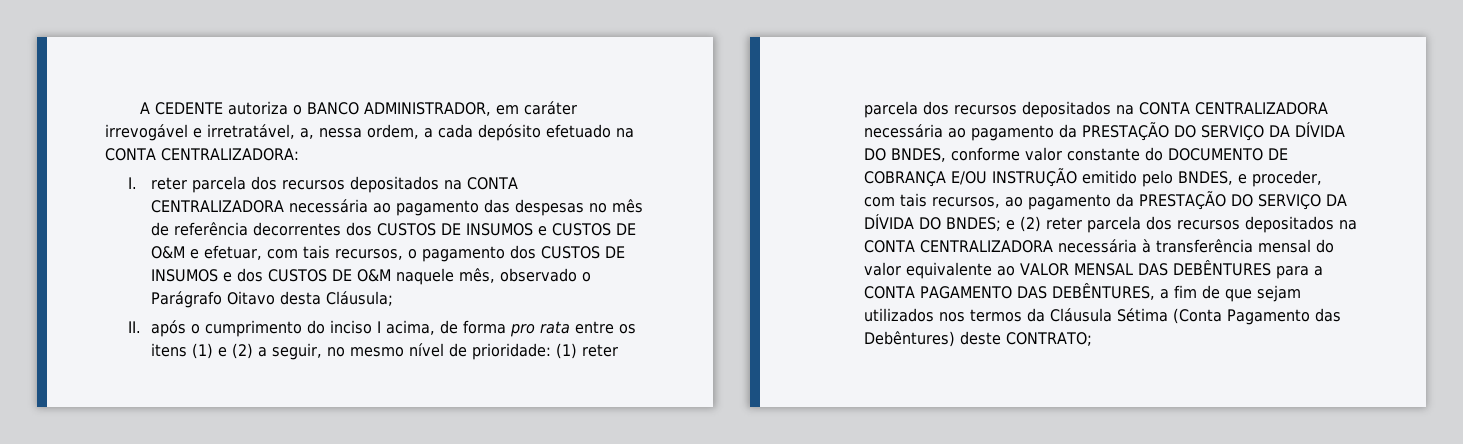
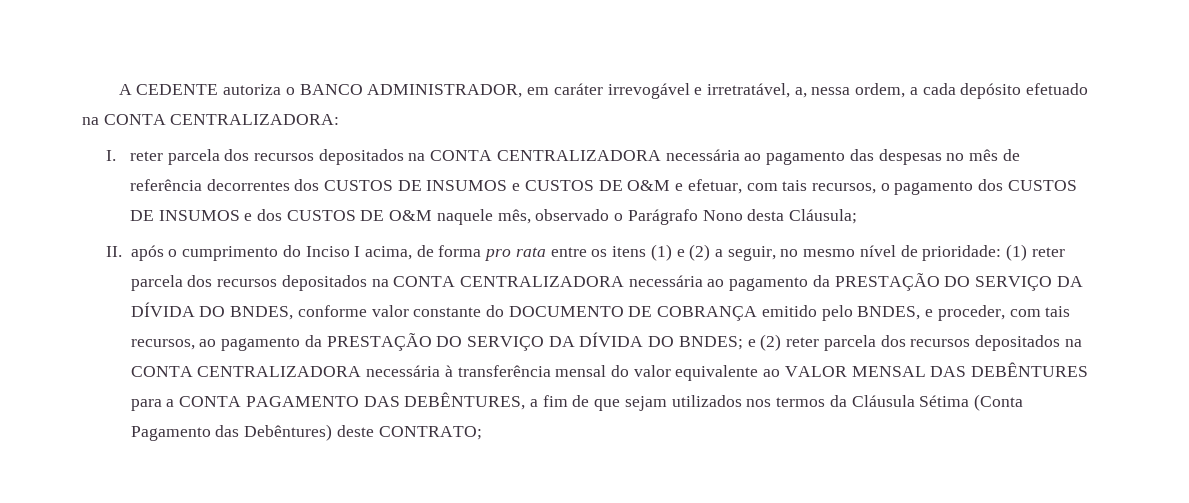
- I. reter parcela dos recursos depositados na CONTA CENTRALIZADORA necessária ao pagamento das despesas no mês de referência decorrentes dos CUSTOS DE INSUMOS e CUSTOS DE O&M e efetuar, com tais recursos, o pagamento dos CUSTOS DE INSUMOS e dos CUSTOS DE O&M naquele mês, observado o Parágrafo Oitavo desta Cláusula;
+ I. reter parcela dos recursos depositados na CONTA CENTRALIZADORA necessária ao pagamento das despesas no mês de referência decorrentes dos CUSTOS DE INSUMOS e CUSTOS DE O&M e efetuar, com tais recursos, o pagamento dos CUSTOS DE INSUMOS e dos CUSTOS DE O&M naquele mês, observado o Parágrafo Nono desta Cláusula;
- II. após o cumprimento do inciso I acima, de forma pro rata entre os itens (1) e (2) a seguir, no mesmo nível de prioridade:
+ II. após o cumprimento do Inciso I acima, de forma pro rata entre os itens (1) e (2) a seguir, no mesmo nível de prioridade:
- (1) reter parcela dos recursos depositados na CONTA CENTRALIZADORA necessária ao pagamento da PRESTAÇÃO DO SERVIÇO DA DÍVIDA DO BNDES, conforme valor constante do DOCUMENTO DE COBRANÇA E/OU INSTRUÇÃO emitido pelo BNDES, e proceder, com tais recursos, ao pagamento da PRESTAÇÃO DO SERVIÇO DA DÍVIDA DO BNDES;
+ (1) reter parcela dos recursos depositados na CONTA CENTRALIZADORA necessária ao pagamento da PRESTAÇÃO DO SERVIÇO DA DÍVIDA DO BNDES, conforme valor constante do DOCUMENTO DE COBRANÇA emitido pelo BNDES, e proceder, com tais recursos, ao pagamento da PRESTAÇÃO DO SERVIÇO DA DÍVIDA DO BNDES;

